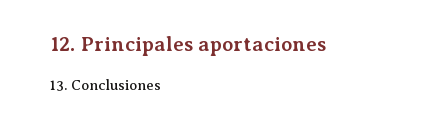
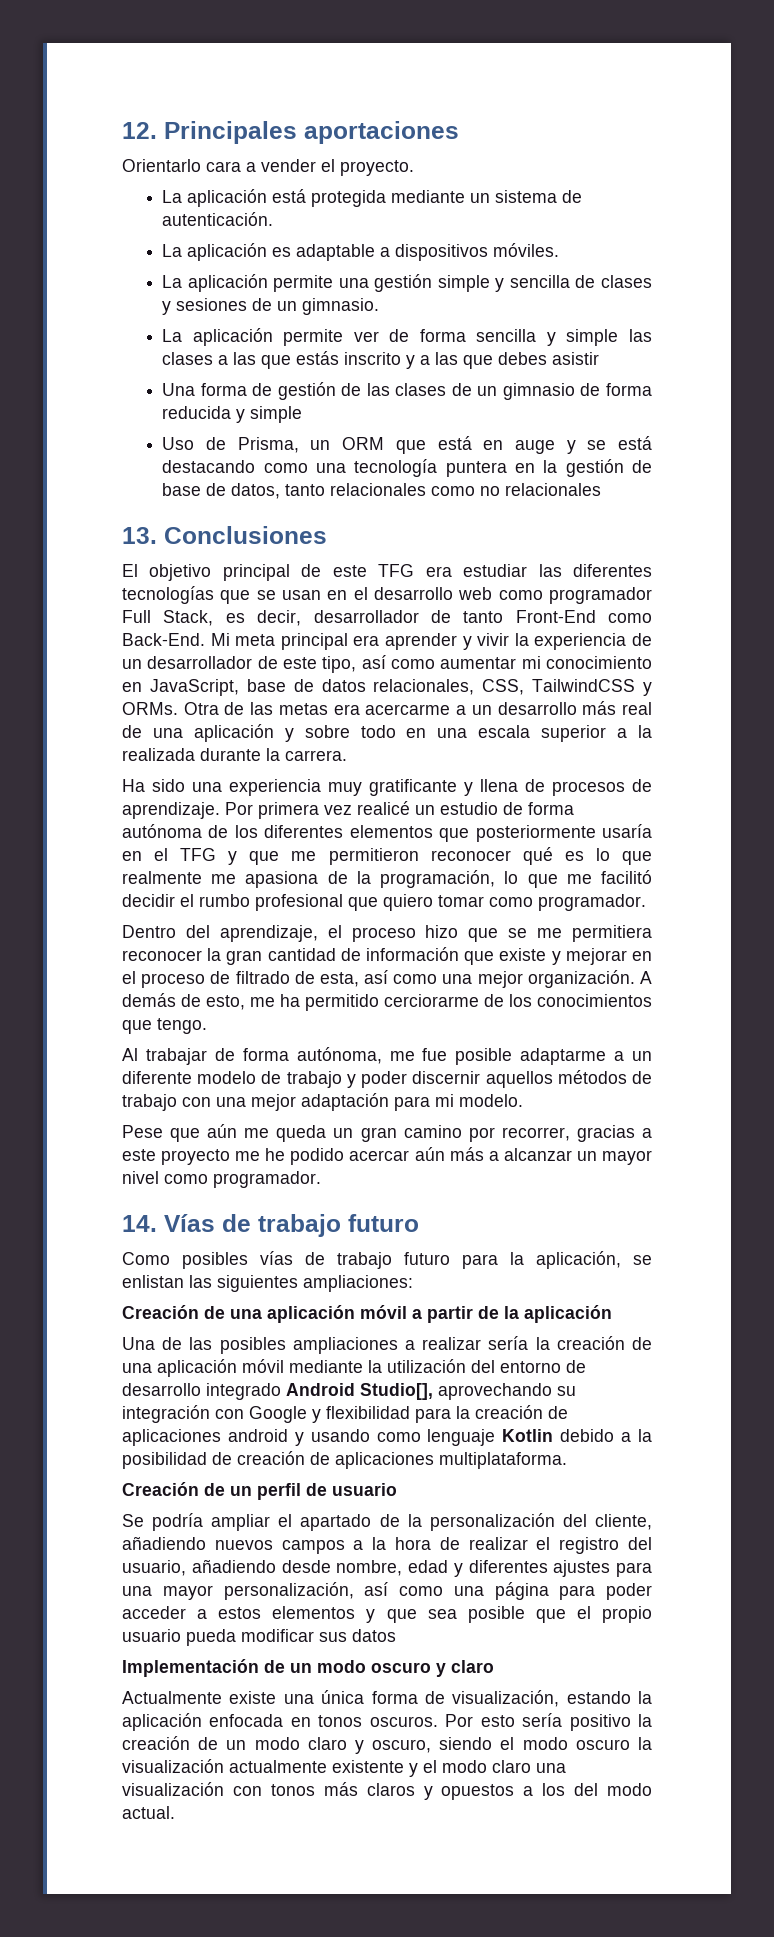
+ Orientarlo cara a vender el proyecto.
+ La aplicación está protegida mediante un sistema de autenticación.
+ La aplicación es adaptable a dispositivos móviles.
+ La aplicación permite una gestión simple y sencilla de clases y sesiones de un gimnasio.
+ La aplicación permite ver de forma sencilla y simple las clases a las que estás inscrito y a las que debes asistir
+ Una forma de gestión de las clases de un gimnasio de forma reducida y simple
+ Uso de Prisma, un ORM que está en auge y se está destacando como una tecnología puntera en la gestión de base de datos, tanto relacionales como no relacionales
  13. Conclusiones
+ El objetivo principal de este TFG era estudiar las diferentes tecnologías que se usan en el desarrollo web como programador Full Stack, es decir, desarrollador de tanto Front-End como Back-End. Mi meta principal era aprender y vivir la experiencia de un desarrollador de este tipo, así como aumentar mi conocimiento en JavaScript, base de datos relacionales, CSS, TailwindCSS y ORMs. Otra de las metas era acercarme a un desarrollo más real de una aplicación y sobre todo en una escala superior a la realizada durante la carrera.
+ Ha sido una experiencia muy gratificante y llena de procesos de aprendizaje. Por primera vez realicé un estudio de forma autónoma de los diferentes elementos que posteriormente usaría en el TFG y que me permitieron reconocer qué es lo que realmente me apasiona de la programación, lo que me facilitó decidir el rumbo profesional que quiero tomar como programador.
+ Dentro del aprendizaje, el proceso hizo que se me permitiera reconocer la gran cantidad de información que existe y mejorar en el proceso de filtrado de esta, así como una mejor organización. A demás de esto, me ha permitido cerciorarme de los conocimientos que tengo.
+ Al trabajar de forma autónoma, me fue posible adaptarme a un diferente modelo de trabajo y poder discernir aquellos métodos de trabajo con una mejor adaptación para mi modelo.
+ Pese que aún me queda un gran camino por recorrer, gracias a este proyecto me he podido acercar aún más a alcanzar un mayor nivel como programador.
+ 14. Vías de trabajo futuro
+ Como posibles vías de trabajo futuro para la aplicación, se enlistan las siguientes ampliaciones:
+ Creación de una aplicación móvil a partir de la aplicación
+ Una de las posibles ampliaciones a realizar sería la creación de una aplicación móvil mediante la utilización del entorno de desarrollo integrado Android Studio[], aprovechando su integración con Google y flexibilidad para la creación de aplicaciones android y usando como lenguaje Kotlin debido a la posibilidad de creación de aplicaciones multiplataforma.
+ Creación de un perfil de usuario
+ Se podría ampliar el apartado de la personalización del cliente, añadiendo nuevos campos a la hora de realizar el registro del usuario, añadiendo desde nombre, edad y diferentes ajustes para una mayor personalización, así como una página para poder acceder a estos elementos y que sea posible que el propio usuario pueda modificar sus datos
+ Implementación de un modo oscuro y claro
+ Actualmente existe una única forma de visualización, estando la aplicación enfocada en tonos oscuros. Por esto sería positivo la creación de un modo claro y oscuro, siendo el modo oscuro la visualización actualmente existente y el modo claro una visualización con tonos más claros y opuestos a los del modo actual.

